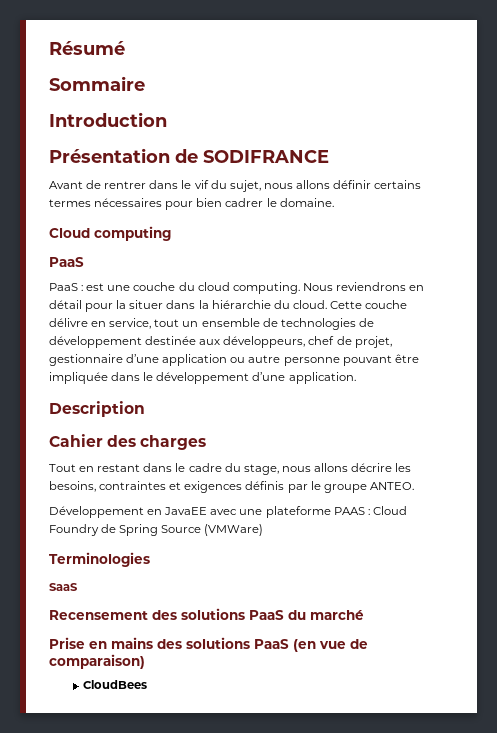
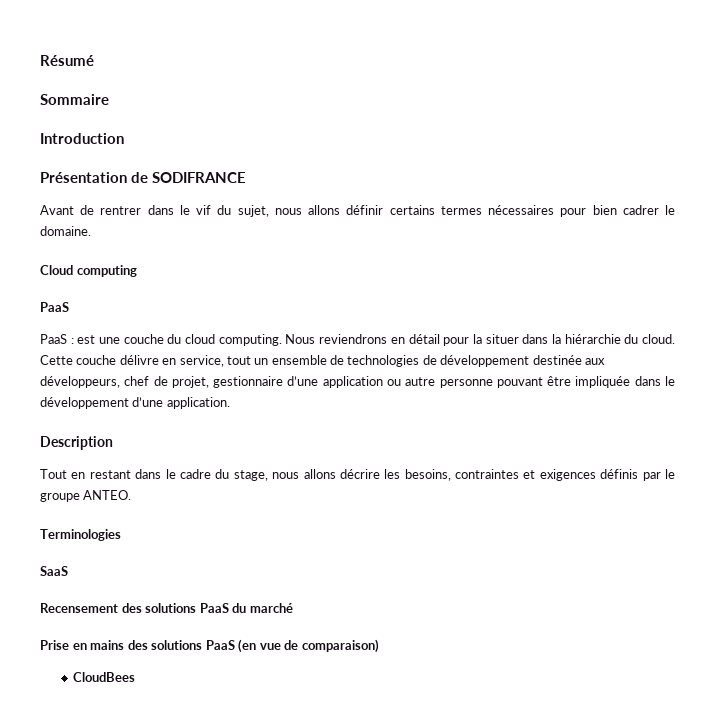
- Cahier des charges
- Développement en JavaEE avec une plateforme PAAS : Cloud Foundry de Spring Source (VMWare)

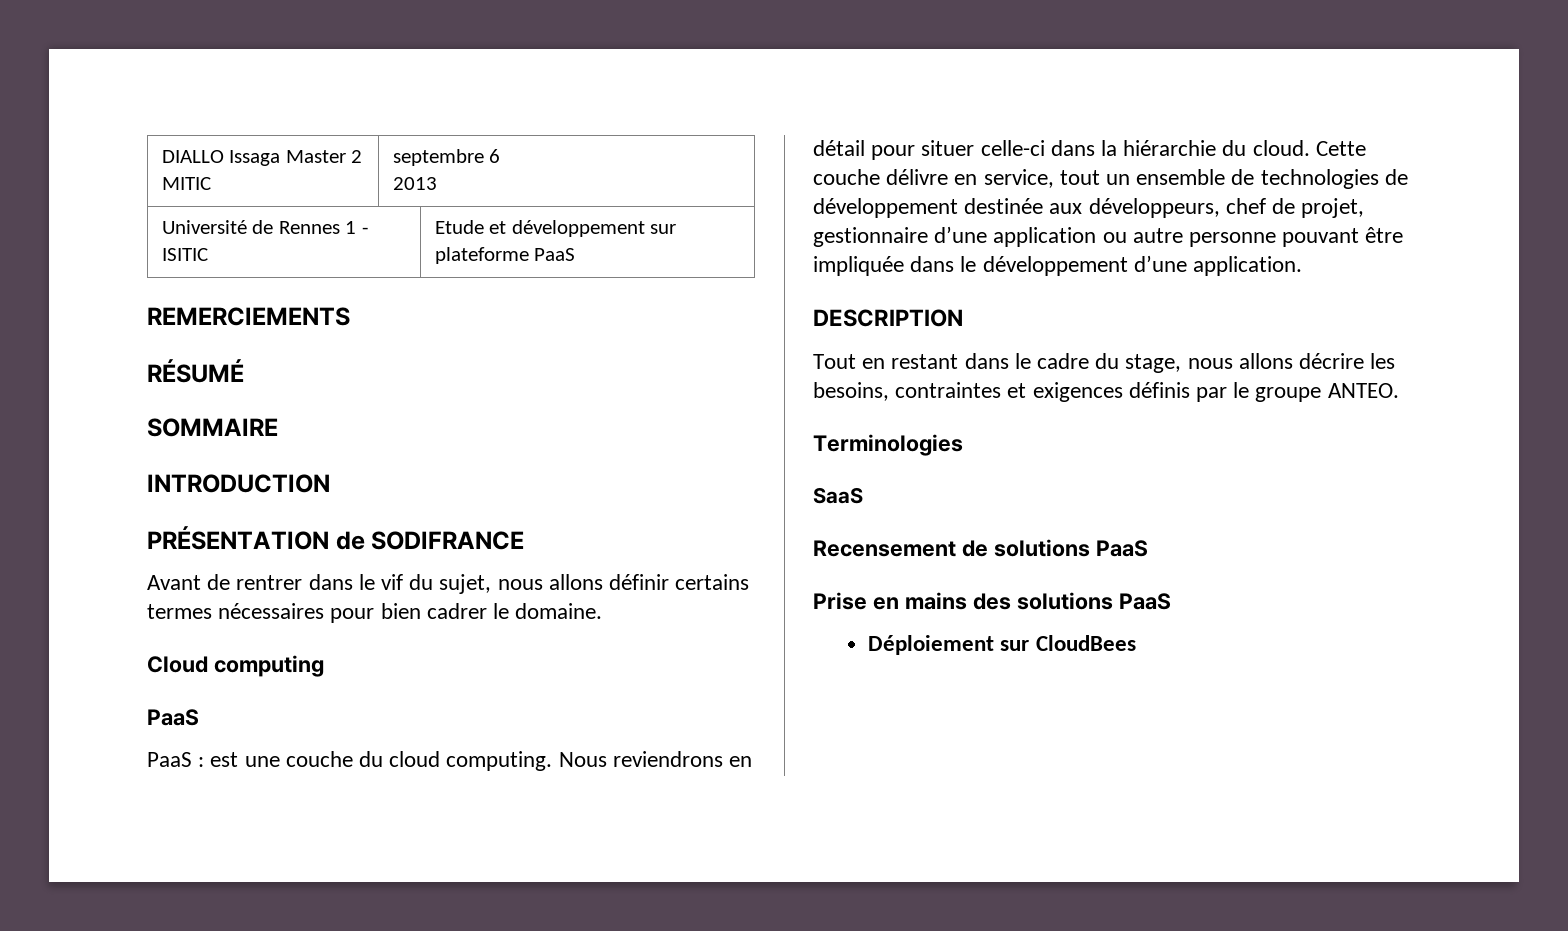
- Résumé
- Sommaire
- Introduction
- Présentation de SODIFRANCE
+ DIALLO Issaga Master 2 MITIC | septembre 6
+ 2013
+ Université de Rennes 1 - ISITIC | Etude et développement sur plateforme PaaS
+ REMERCIEMENTS
+ RÉSUMÉ
+ SOMMAIRE
+ INTRODUCTION
+ PRÉSENTATION de SODIFRANCE
- Nous reviendrons en détail pour la situer dans la hiérarchie du cloud.
+ Nous reviendrons en détail pour situer celle-ci dans la hiérarchie du cloud.
- Description
+ DESCRIPTION
- Recensement des solutions PaaS du marché
+ Recensement de solutions PaaS
- Prise en mains des solutions PaaS (en vue de comparaison)
- CloudBees
+ Prise en mains des solutions PaaS
+ Déploiement sur CloudBees

